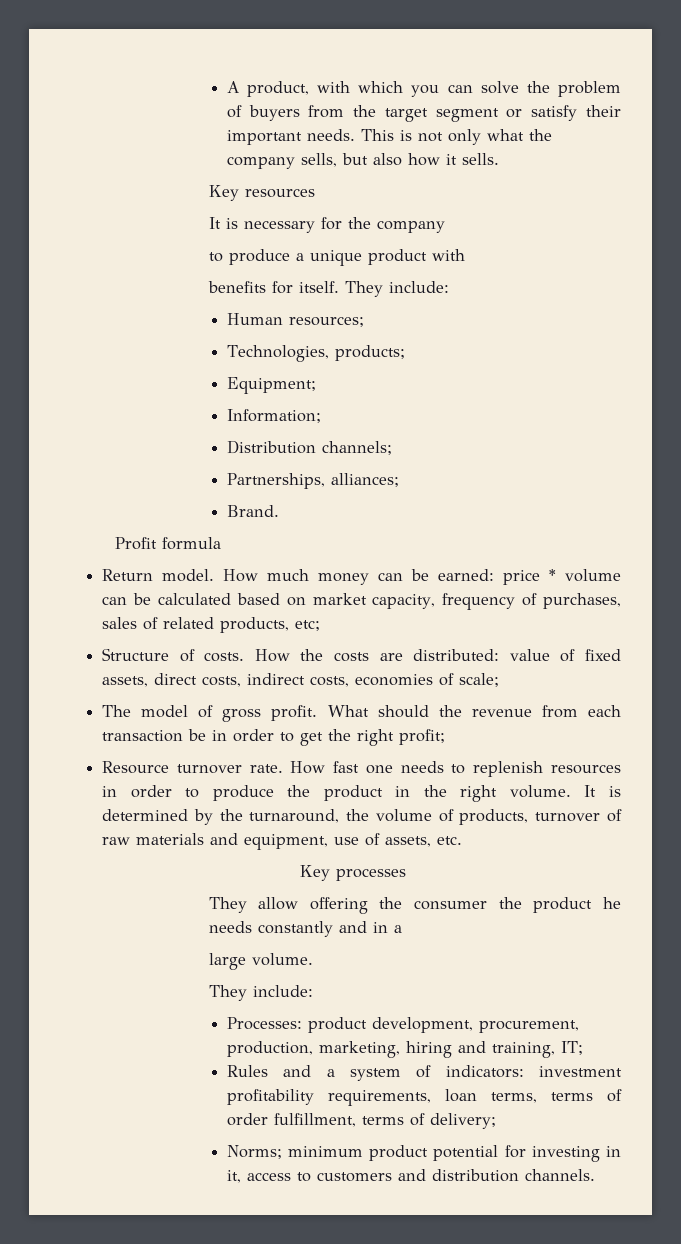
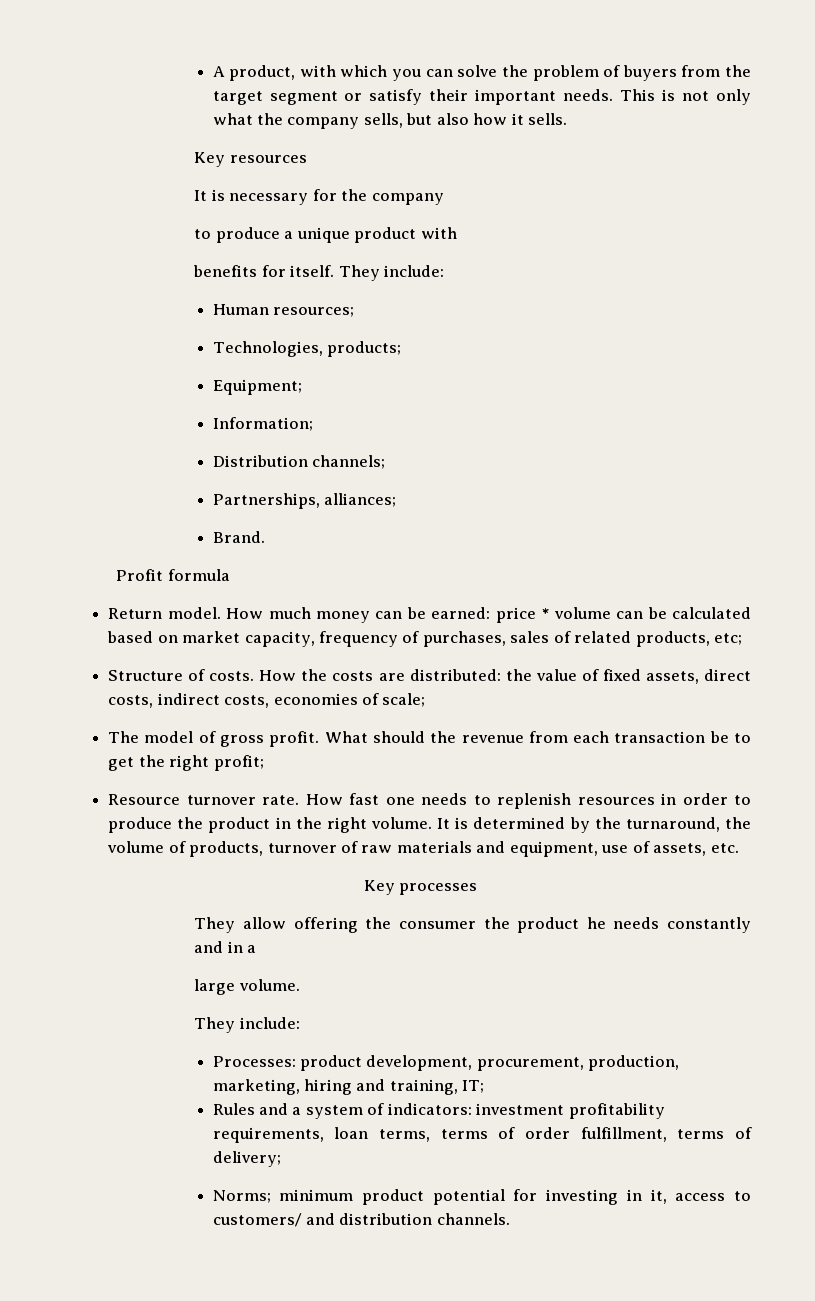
- How the costs are distributed: value of fixed assets, direct costs, indirect costs, economies of scale;
+ How the costs are distributed: the value of fixed assets, direct costs, indirect costs, economies of scale;
- What should the revenue from each transaction be in order to get the right profit;
+ What should the revenue from each transaction be to get the right profit;
- Norms; minimum product potential for investing in it, access to customers and distribution channels.
+ Norms; minimum product potential for investing in it, access to customers/ and distribution channels.

